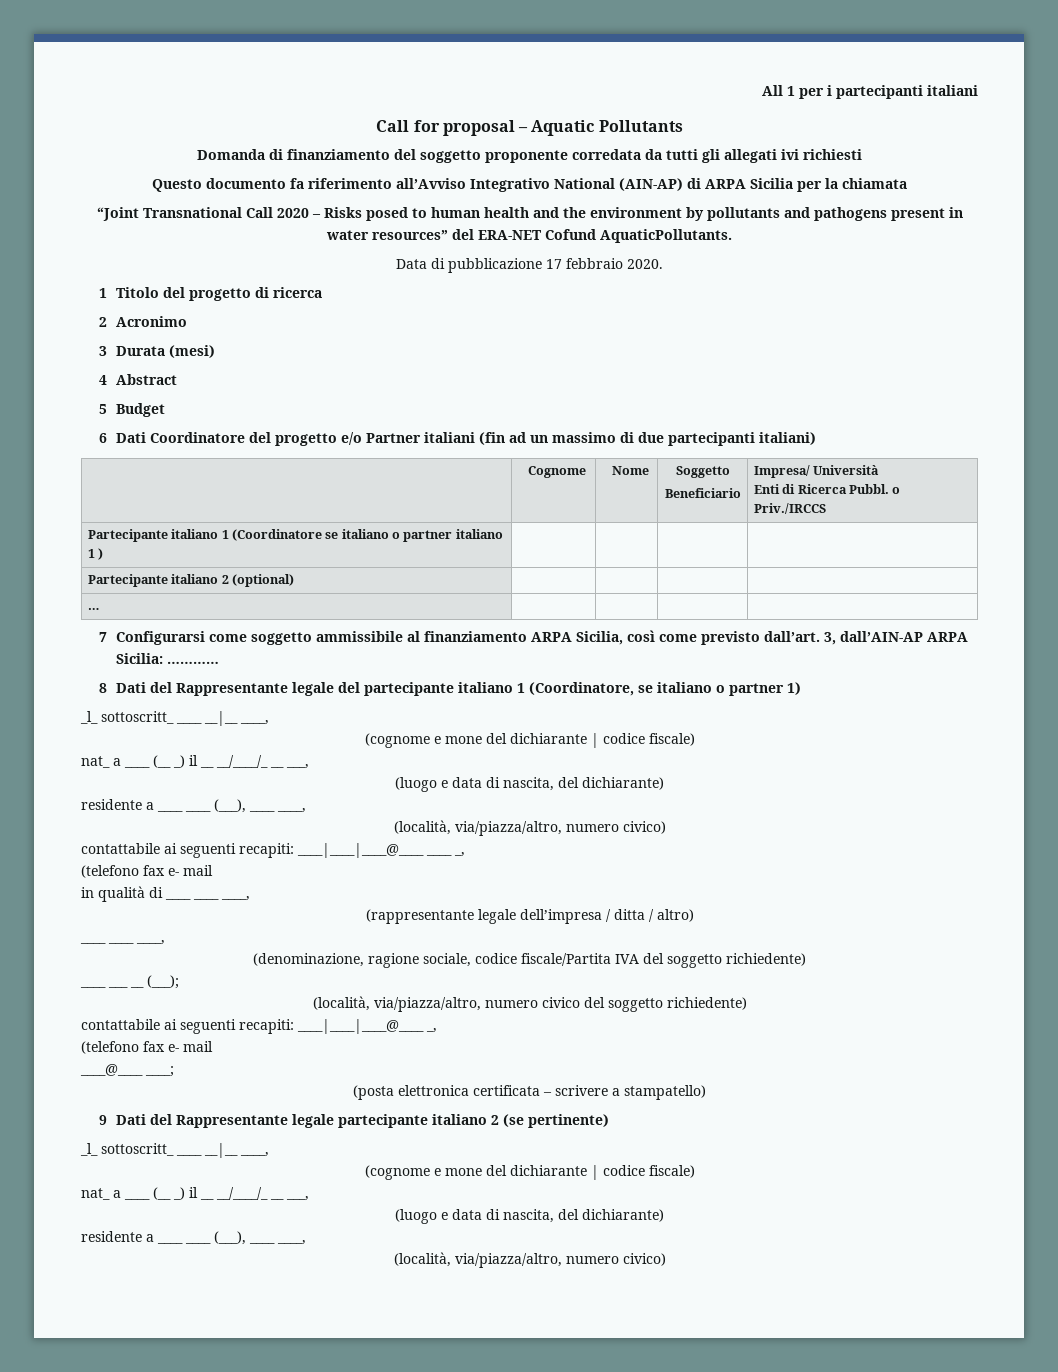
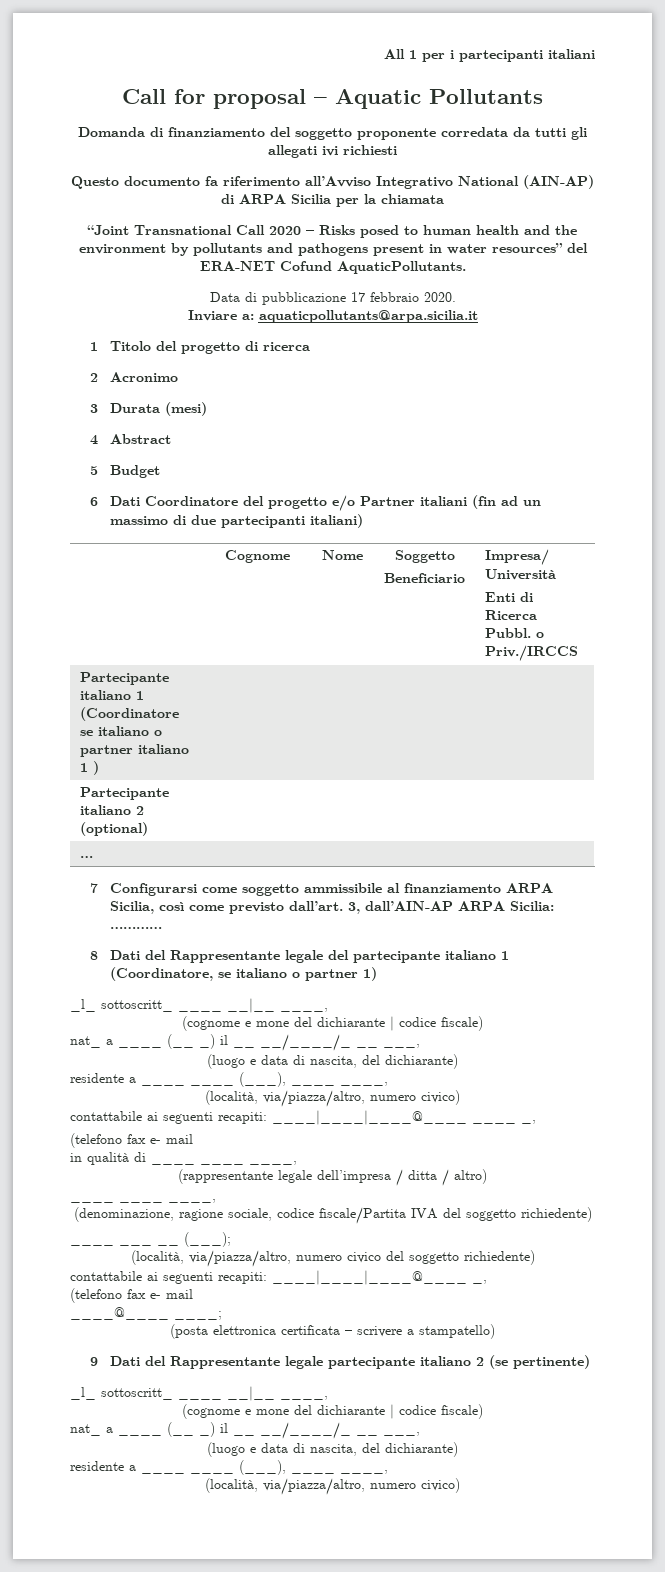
+ Inviare a: aquaticpollutants@arpa.sicilia.it

